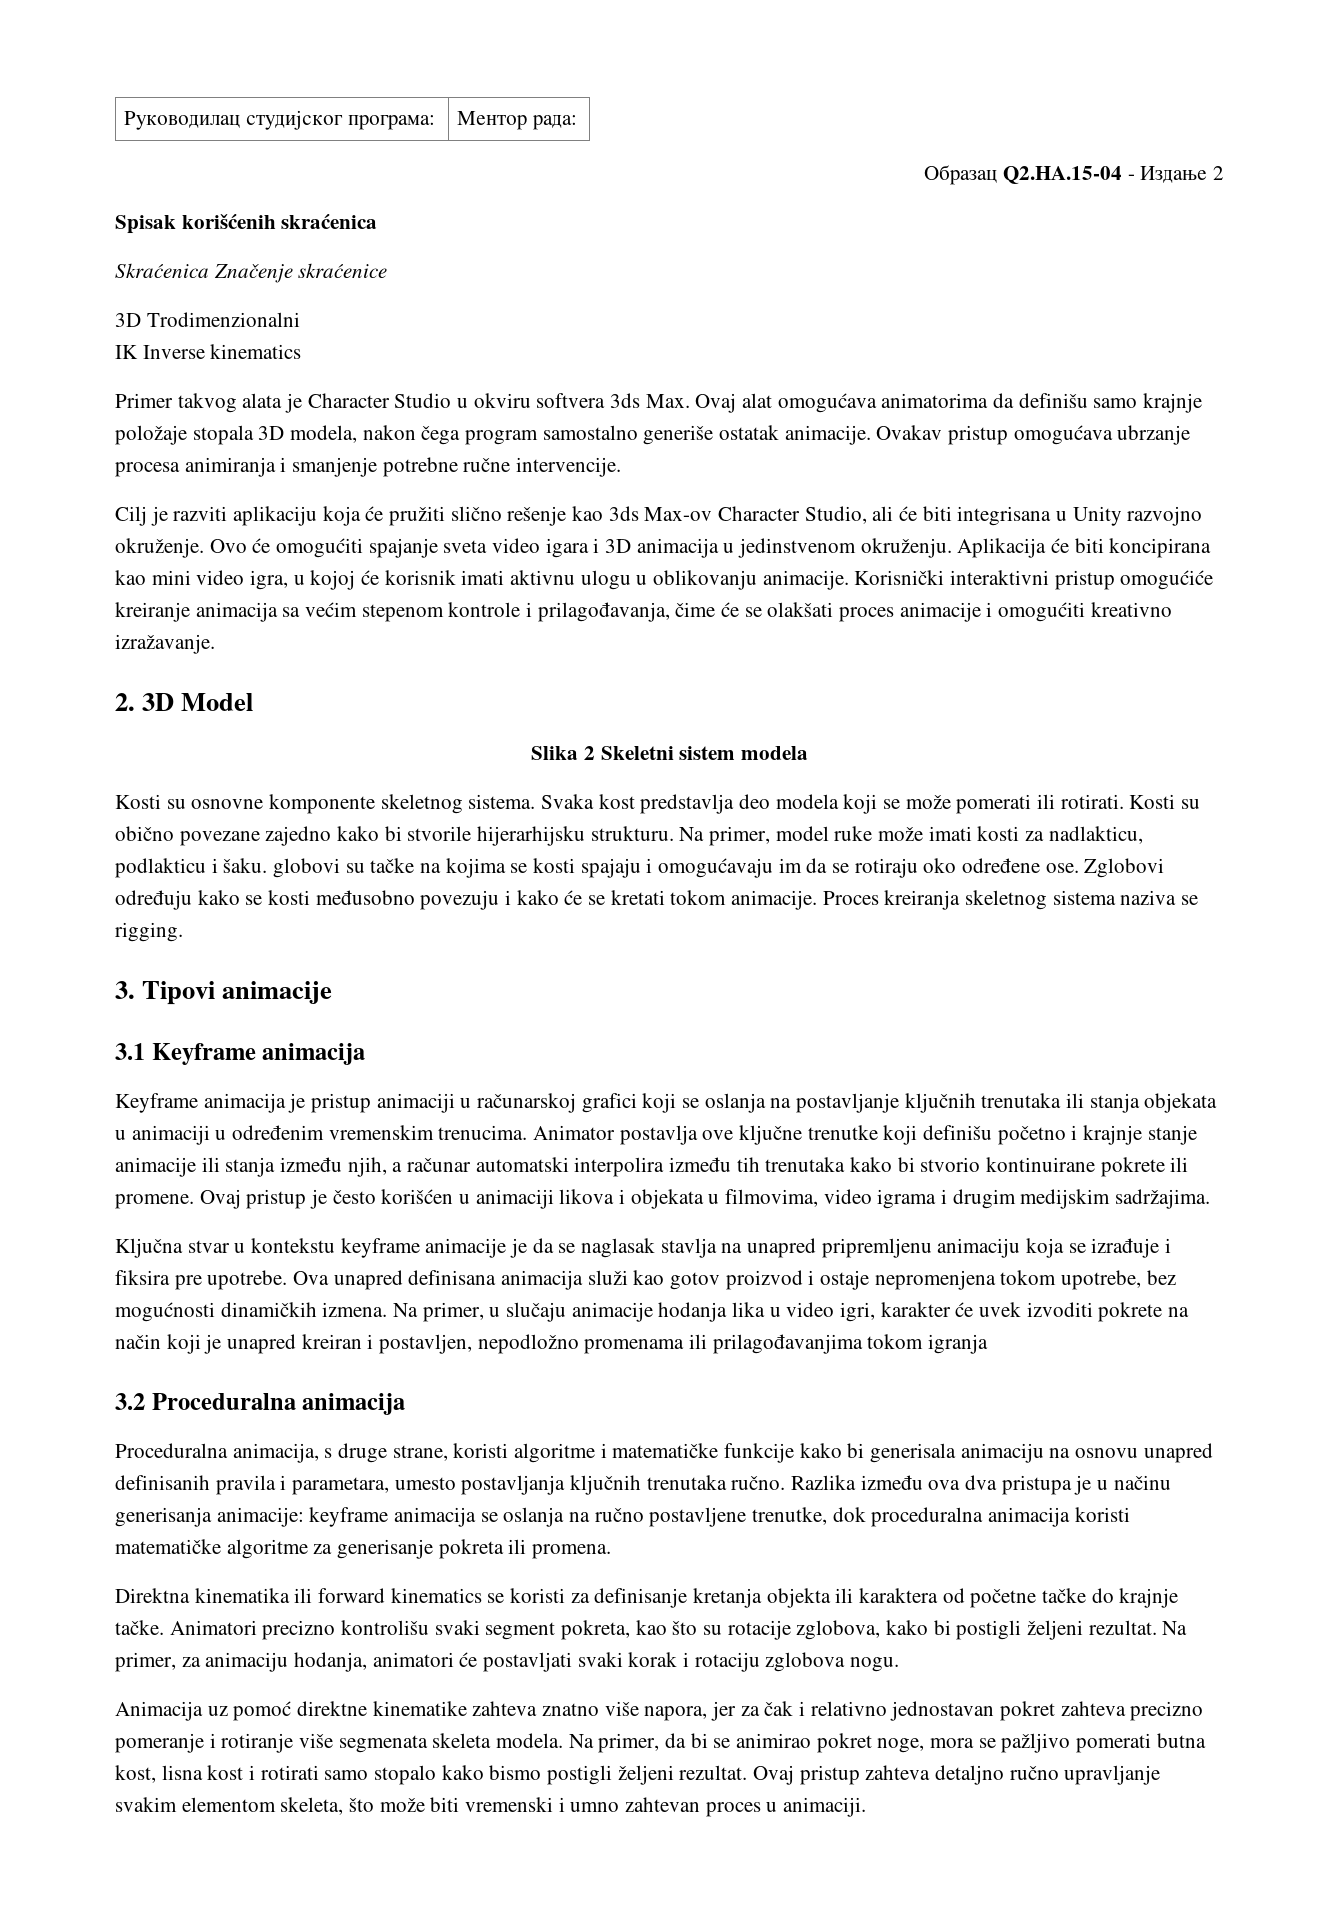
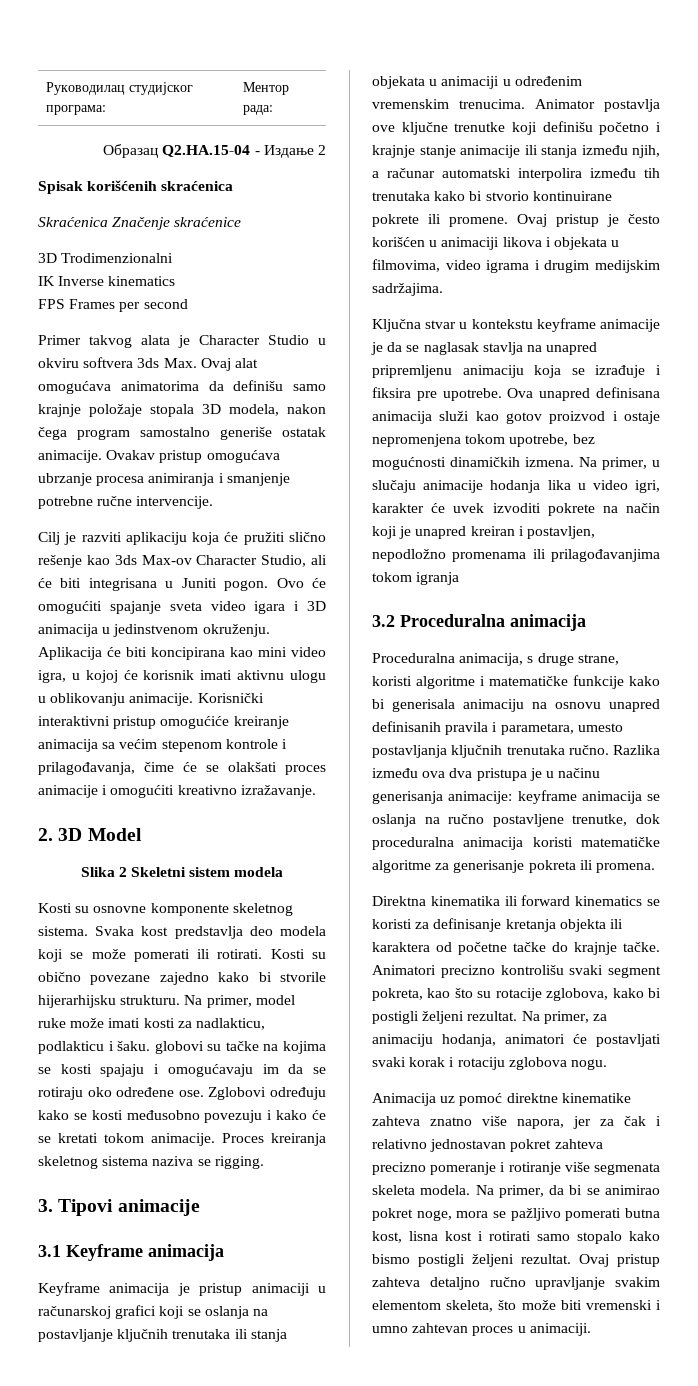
+ FPS Frames per second
- Cilj je razviti aplikaciju koja će pružiti slično rešenje kao 3ds Max-ov Character Studio, ali će biti integrisana u Unity razvojno okruženje.
+ Cilj je razviti aplikaciju koja će pružiti slično rešenje kao 3ds Max-ov Character Studio, ali će biti integrisana u Juniti pogon.

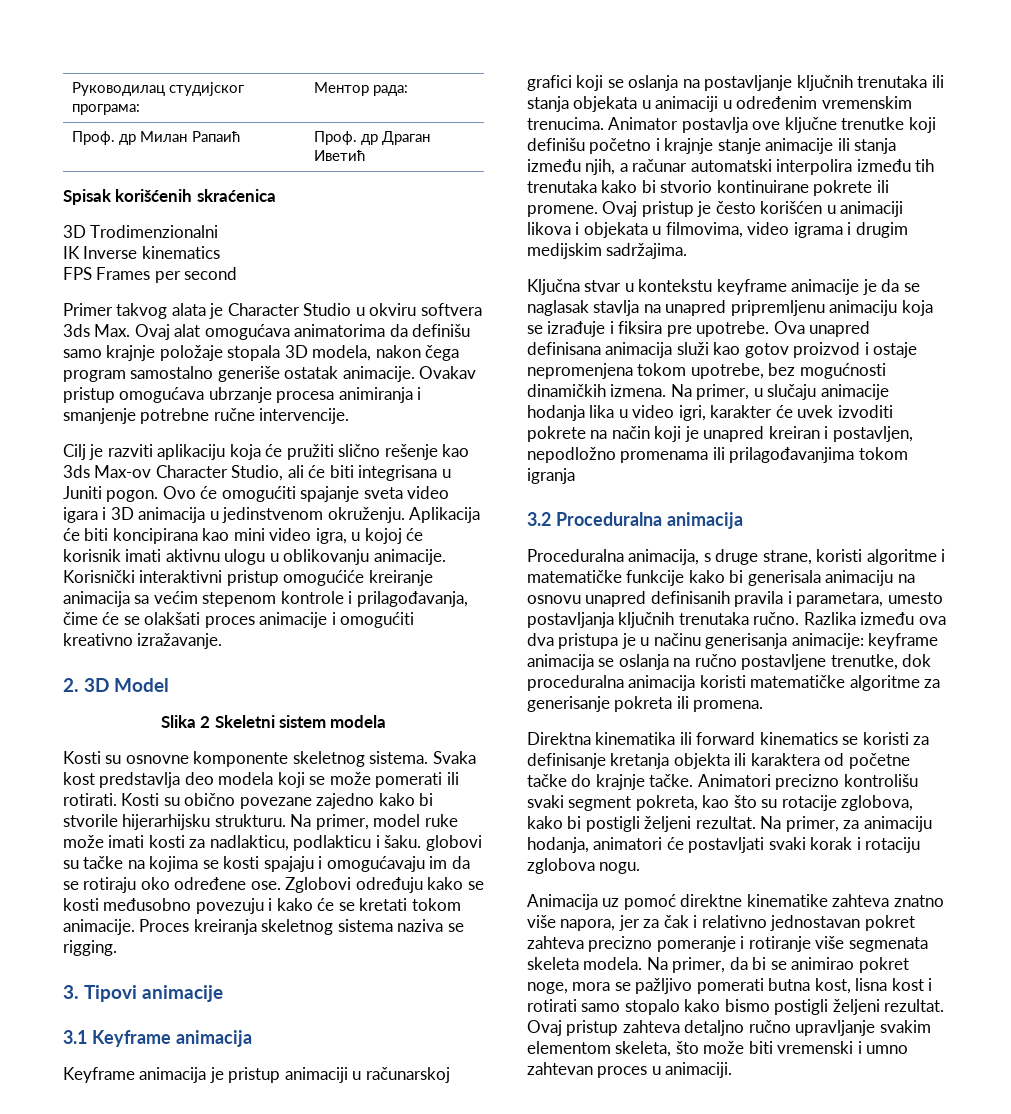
- Образац Q2.НА.15-04 - Издање 2
+ Проф. др Милан Рапаић | Проф. др Драган Иветић
- Skraćenica Značenje skraćenice

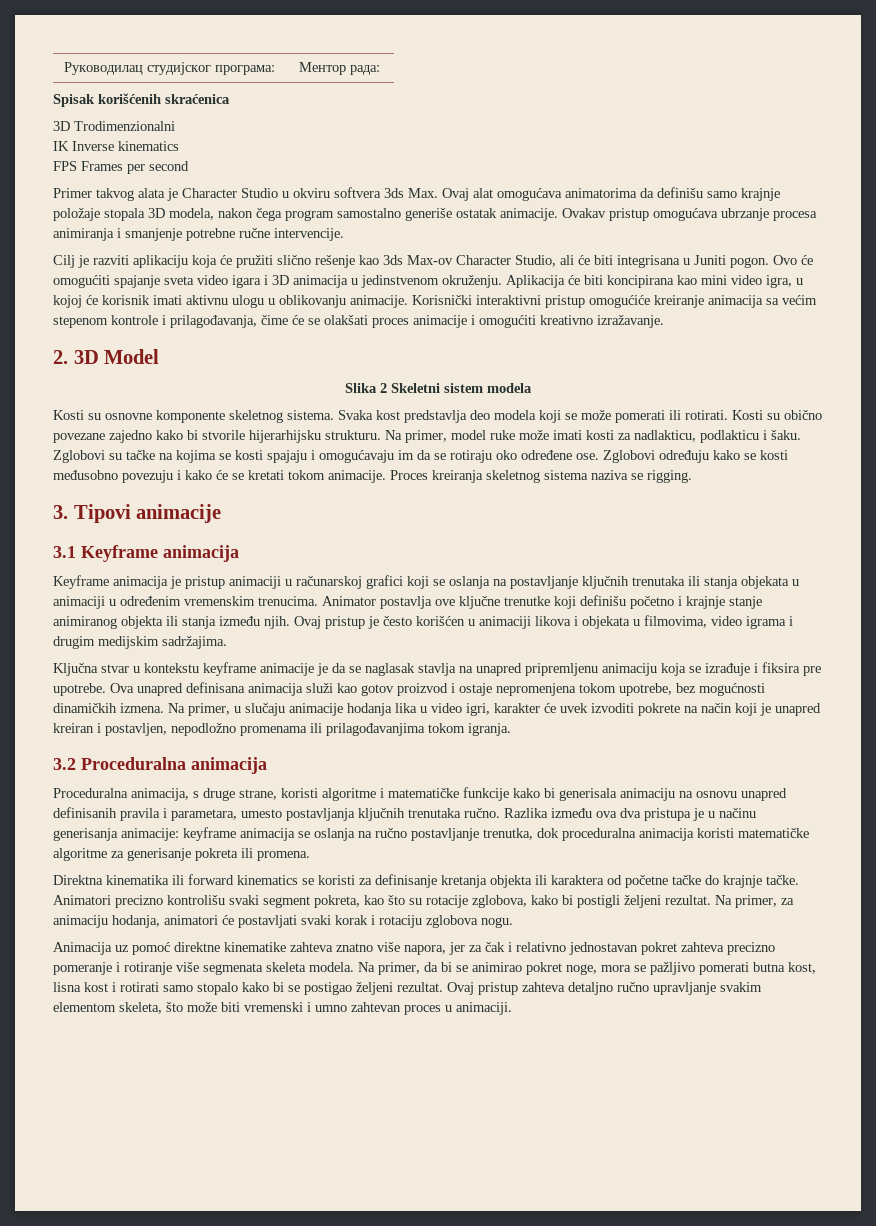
- Проф. др Милан Рапаић | Проф. др Драган Иветић
- Na primer, model ruke može imati kosti za nadlakticu, podlakticu i šaku. globovi su tačke na kojima se kosti spajaju i omogućavaju im da se rotiraju oko određene ose.
+ Na primer, model ruke može imati kosti za nadlakticu, podlakticu i šaku. Zglobovi su tačke na kojima se kosti spajaju i omogućavaju im da se rotiraju oko određene ose.
- Animator postavlja ove ključne trenutke koji definišu početno i krajnje stanje animacije ili stanja između njih, a računar automatski interpolira između tih trenutaka kako bi stvorio kontinuirane pokrete ili promene.
+ Animator postavlja ove ključne trenutke koji definišu početno i krajnje stanje animiranog objekta ili stanja između njih.
- Na primer, u slučaju animacije hodanja lika u video igri, karakter će uvek izvoditi pokrete na način koji je unapred kreiran i postavljen, nepodložno promenama ili prilagođavanjima tokom igranja
+ Na primer, u slučaju animacije hodanja lika u video igri, karakter će uvek izvoditi pokrete na način koji je unapred kreiran i postavljen, nepodložno promenama ili prilagođavanjima tokom igranja.
- Razlika između ova dva pristupa je u načinu generisanja animacije: keyframe animacija se oslanja na ručno postavljene trenutke, dok proceduralna animacija koristi matematičke algoritme za generisanje pokreta ili promena.
+ Razlika između ova dva pristupa je u načinu generisanja animacije: keyframe animacija se oslanja na ručno postavljanje trenutka, dok proceduralna animacija koristi matematičke algoritme za generisanje pokreta ili promena.
- Na primer, da bi se animirao pokret noge, mora se pažljivo pomerati butna kost, lisna kost i rotirati samo stopalo kako bismo postigli željeni rezultat.
+ Na primer, da bi se animirao pokret noge, mora se pažljivo pomerati butna kost, lisna kost i rotirati samo stopalo kako bi se postigao željeni rezultat.

